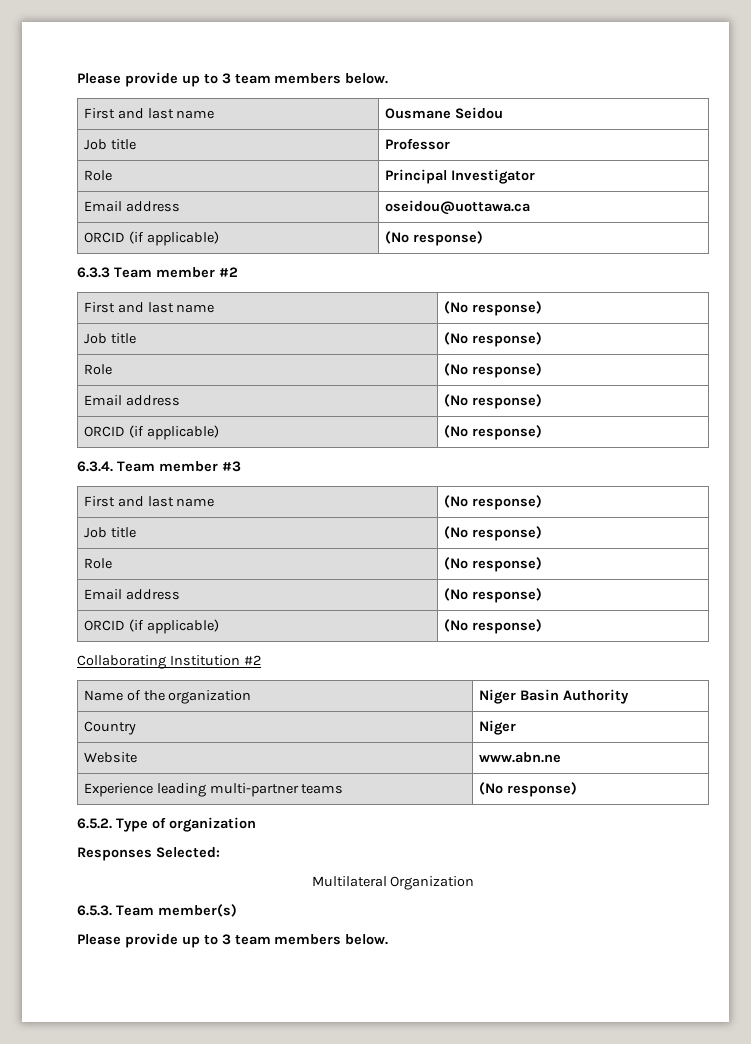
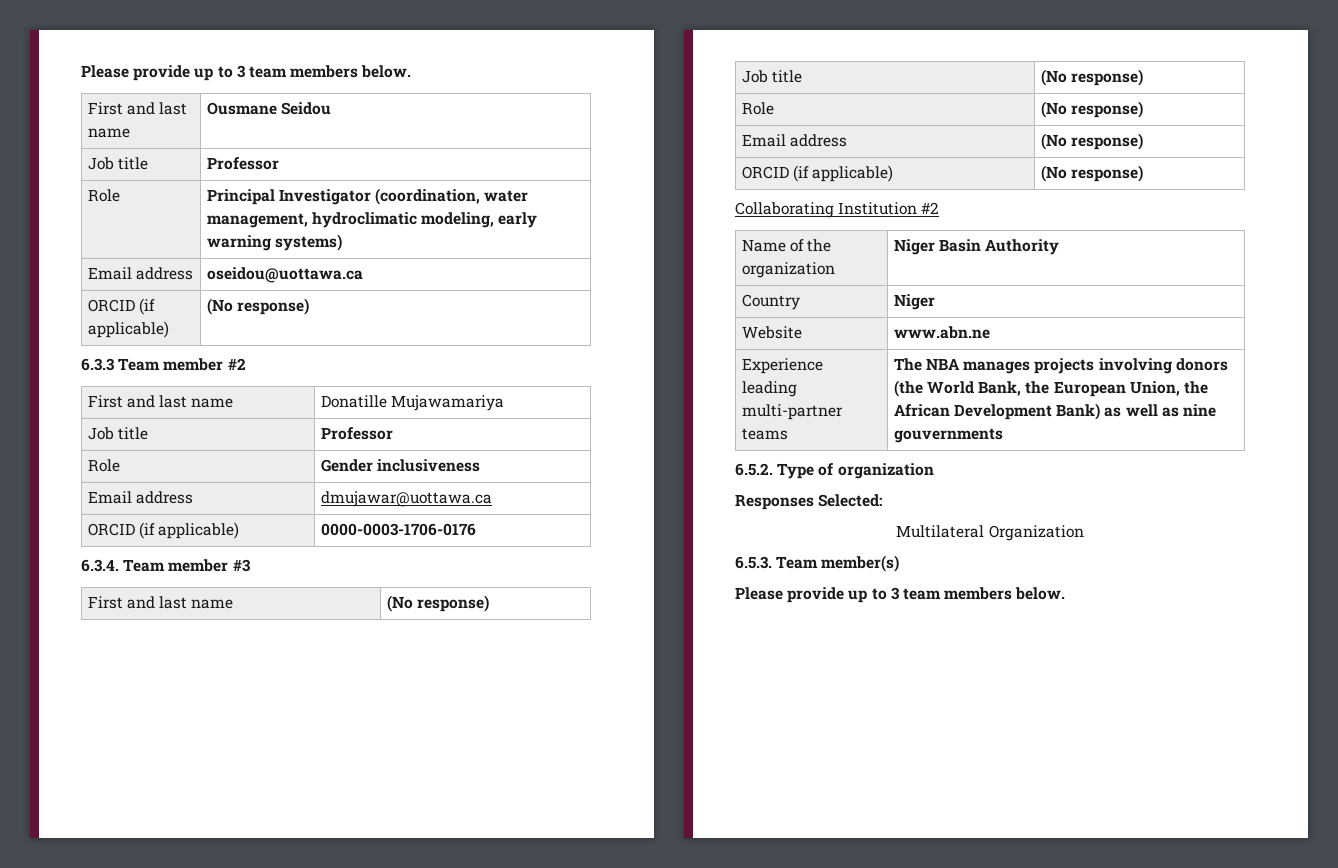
- Role | Principal Investigator
+ Role | Principal Investigator (coordination, water management, hydroclimatic modeling, early warning systems)
  6.3.3 Team member #2
- First and last name | (No response)
- Job title | (No response)
- Role | (No response)
- Email address | (No response)
- ORCID (if applicable) | (No response)
+ First and last name | Donatille Mujawamariya
+ Job title | Professor
+ Role | Gender inclusiveness
+ Email address | dmujawar@uottawa.ca
+ ORCID (if applicable) | 0000-0003-1706-0176
- Experience leading multi-partner teams | (No response)
+ Experience leading multi-partner teams | The NBA manages projects involving donors (the World Bank, the European Union, the African Development Bank) as well as nine gouvernments

